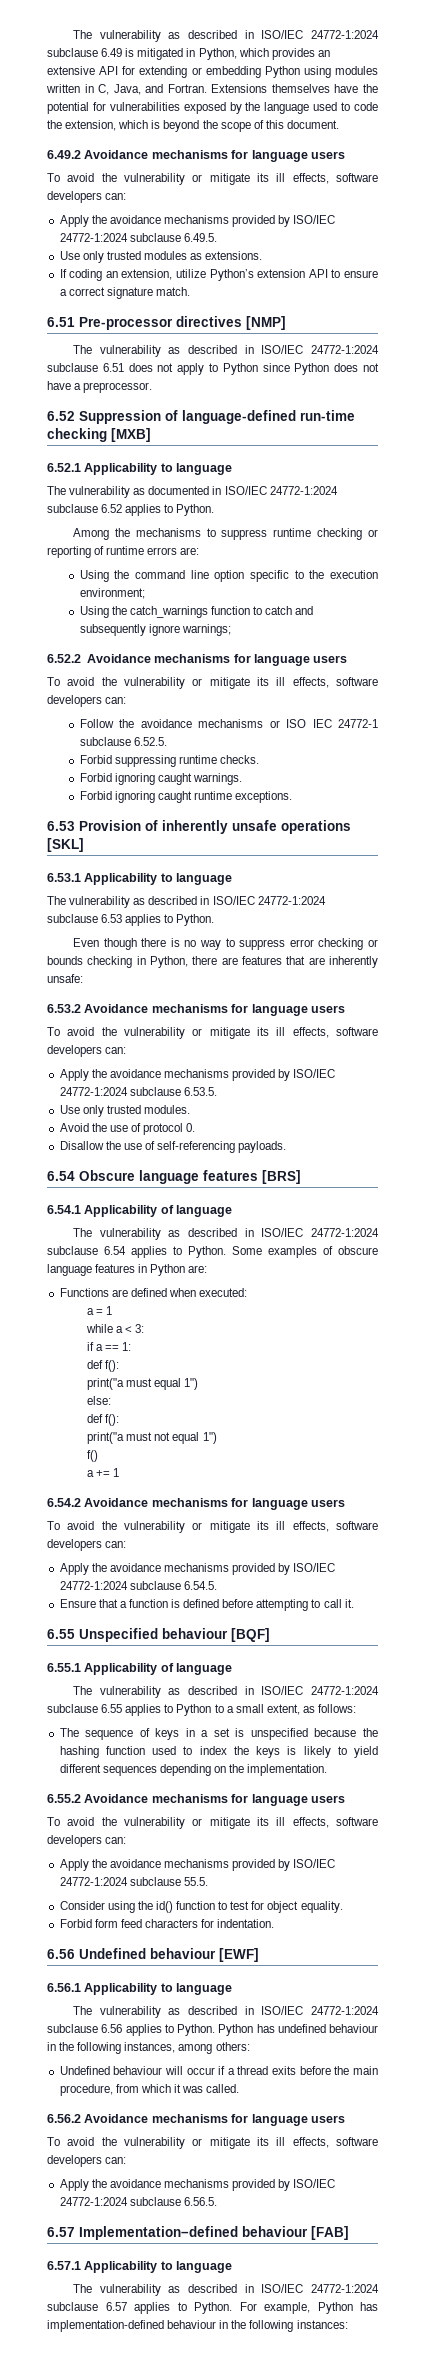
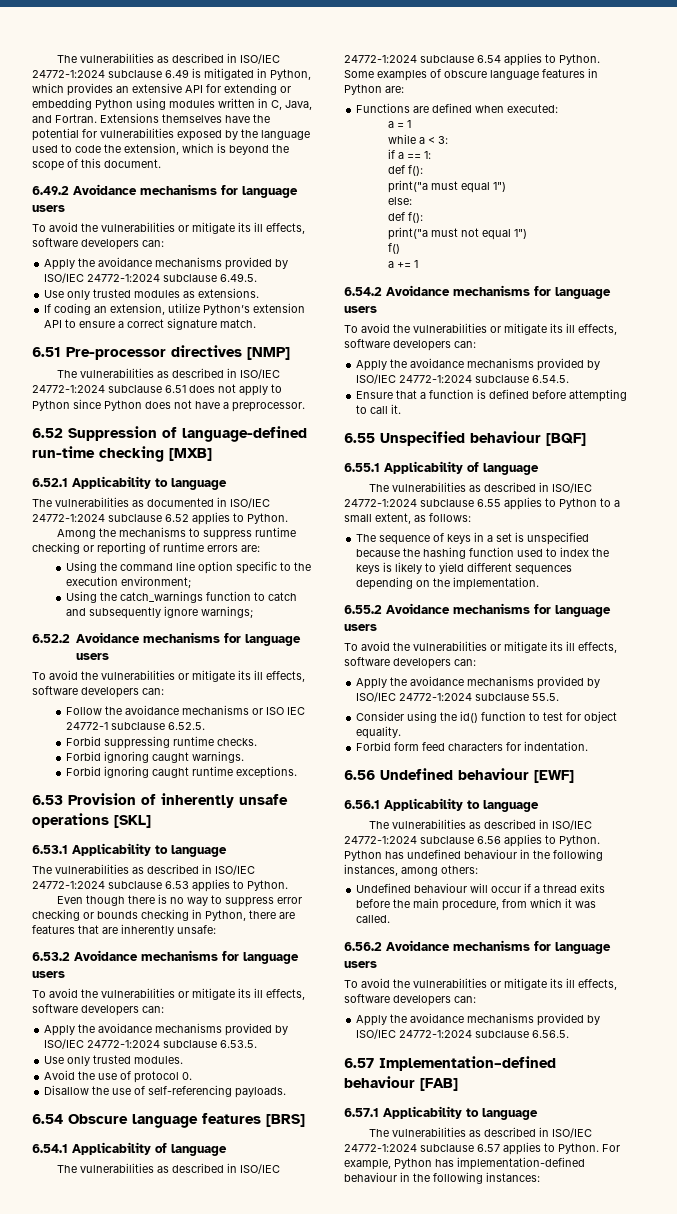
- The vulnerability as described in ISO/IEC 24772-1:2024 subclause 6.49 is mitigated in Python, which provides an extensive API for extending or embedding Python using modules written in C, Java, and Fortran.
+ The vulnerabilities as described in ISO/IEC 24772-1:2024 subclause 6.49 is mitigated in Python, which provides an extensive API for extending or embedding Python using modules written in C, Java, and Fortran.
  6.49.2 Avoidance mechanisms for language users
- To avoid the vulnerability or mitigate its ill effects, software developers can:
+ To avoid the vulnerabilities or mitigate its ill effects, software developers can:
- The vulnerability as described in ISO/IEC 24772-1:2024 subclause 6.51 does not apply to Python since Python does not have a preprocessor.
+ The vulnerabilities as described in ISO/IEC 24772-1:2024 subclause 6.51 does not apply to Python since Python does not have a preprocessor.
- The vulnerability as documented in ISO/IEC 24772-1:2024 subclause 6.52 applies to Python.
+ The vulnerabilities as documented in ISO/IEC 24772-1:2024 subclause 6.52 applies to Python.
  6.52.2 Avoidance mechanisms for language users
- To avoid the vulnerability or mitigate its ill effects, software developers can:
+ To avoid the vulnerabilities or mitigate its ill effects, software developers can:
- The vulnerability as described in ISO/IEC 24772-1:2024 subclause 6.53 applies to Python.
+ The vulnerabilities as described in ISO/IEC 24772-1:2024 subclause 6.53 applies to Python.
  6.53.2 Avoidance mechanisms for language users
- To avoid the vulnerability or mitigate its ill effects, software developers can:
+ To avoid the vulnerabilities or mitigate its ill effects, software developers can:
- The vulnerability as described in ISO/IEC 24772-1:2024 subclause 6.54 applies to Python.
+ The vulnerabilities as described in ISO/IEC 24772-1:2024 subclause 6.54 applies to Python.
  6.54.2 Avoidance mechanisms for language users
- To avoid the vulnerability or mitigate its ill effects, software developers can:
+ To avoid the vulnerabilities or mitigate its ill effects, software developers can:
- The vulnerability as described in ISO/IEC 24772-1:2024 subclause 6.55 applies to Python to a small extent, as follows:
+ The vulnerabilities as described in ISO/IEC 24772-1:2024 subclause 6.55 applies to Python to a small extent, as follows:
  6.55.2 Avoidance mechanisms for language users
- To avoid the vulnerability or mitigate its ill effects, software developers can:
+ To avoid the vulnerabilities or mitigate its ill effects, software developers can:
- The vulnerability as described in ISO/IEC 24772-1:2024 subclause 6.56 applies to Python.
+ The vulnerabilities as described in ISO/IEC 24772-1:2024 subclause 6.56 applies to Python.
  6.56.2 Avoidance mechanisms for language users
- To avoid the vulnerability or mitigate its ill effects, software developers can:
+ To avoid the vulnerabilities or mitigate its ill effects, software developers can:
- The vulnerability as described in ISO/IEC 24772-1:2024 subclause 6.57 applies to Python.
+ The vulnerabilities as described in ISO/IEC 24772-1:2024 subclause 6.57 applies to Python.

